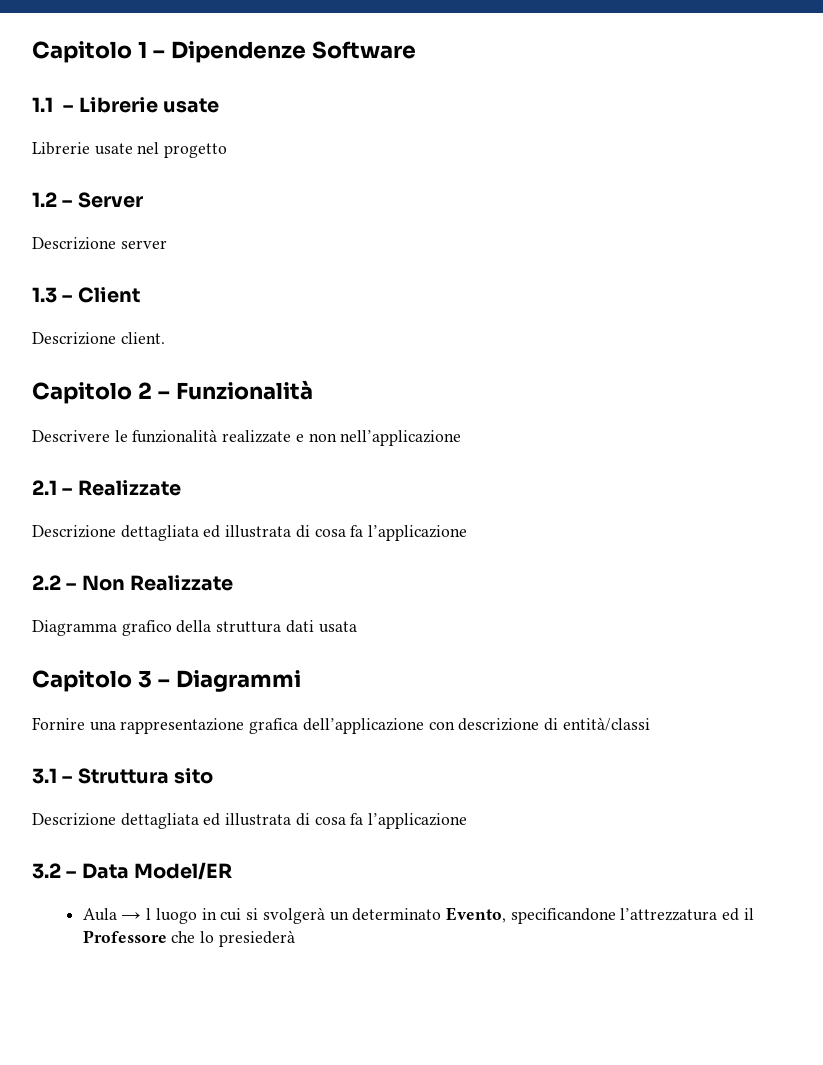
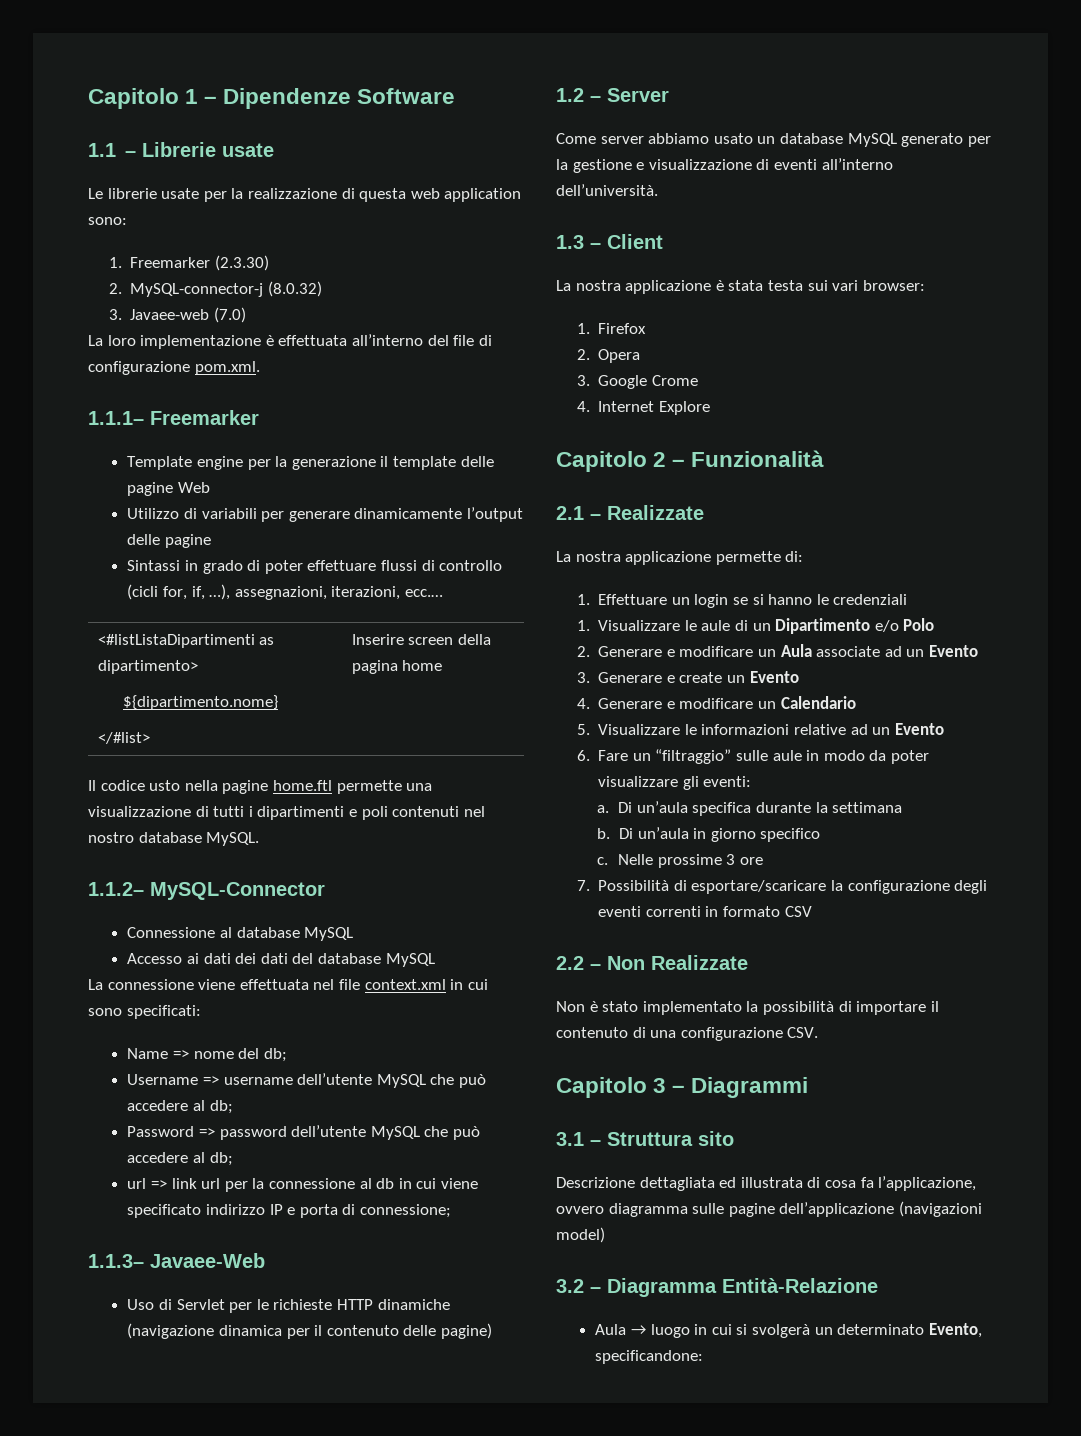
- Librerie usate nel progetto
+ Le librerie usate per la realizzazione di questa web application sono:
+ 1. Freemarker (2.3.30)
+ 2. MySQL-connector-j (8.0.32)
+ 3. Javaee-web (7.0)
+ La loro implementazione è effettuata all’interno del file di configurazione pom.xml.
+ 1.1.1– Freemarker
+ Template engine per la generazione il template delle pagine Web
+ Utilizzo di variabili per generare dinamicamente l’output delle pagine
+ Sintassi in grado di poter effettuare flussi di controllo (cicli for, if, …), assegnazioni, iterazioni, ecc.…
+ <#listListaDipartimenti as dipartimento>
+ ${dipartimento.nome}
+ </#list> | Inserire screen della pagina home
+ Il codice usto nella pagine home.ftl permette una visualizzazione di tutti i dipartimenti e poli contenuti nel nostro database MySQL.
+ 1.1.2– MySQL-Connector
+ Connessione al database MySQL
+ Accesso ai dati dei dati del database MySQL
+ La connessione viene effettuata nel file context.xml in cui sono specificati:
+ Name => nome del db;
+ Username => username dell’utente MySQL che può accedere al db;
+ Password => password dell’utente MySQL che può accedere al db;
+ url => link url per la connessione al db in cui viene specificato indirizzo IP e porta di connessione;
+ 1.1.3– Javaee-Web
+ Uso di Servlet per le richieste HTTP dinamiche (navigazione dinamica per il contenuto delle pagine)
- Descrizione server
+ Come server abbiamo usato un database MySQL generato per la gestione e visualizzazione di eventi all’interno dell’università.
  1.3 – Client
- Descrizione client.
+ La nostra applicazione è stata testa sui vari browser:
+ 1. Firefox
+ 2. Opera
+ 3. Google Crome
+ 4. Internet Explore
  Capitolo 2 – Funzionalità
- Descrivere le funzionalità realizzate e non nell’applicazione
  2.1 – Realizzate
- Descrizione dettagliata ed illustrata di cosa fa l’applicazione
+ La nostra applicazione permette di:
+ 1. Effettuare un login se si hanno le credenziali
+ 1. Visualizzare le aule di un Dipartimento e/o Polo
+ 2. Generare e modificare un Aula associate ad un Evento
+ 3. Generare e create un Evento
+ 4. Generare e modificare un Calendario
+ 5. Visualizzare le informazioni relative ad un Evento
+ 6. Fare un “filtraggio” sulle aule in modo da poter visualizzare gli eventi:
+ a. Di un’aula specifica durante la settimana
+ b. Di un’aula in giorno specifico
+ c. Nelle prossime 3 ore
+ 7. Possibilità di esportare/scaricare la configurazione degli eventi correnti in formato CSV
  2.2 – Non Realizzate
- Diagramma grafico della struttura dati usata
+ Non è stato implementato la possibilità di importare il contenuto di una configurazione CSV.
  Capitolo 3 – Diagrammi
- Fornire una rappresentazione grafica dell’applicazione con descrizione di entità/classi
  3.1 – Struttura sito
- Descrizione dettagliata ed illustrata di cosa fa l’applicazione
+ Descrizione dettagliata ed illustrata di cosa fa l’applicazione, ovvero diagramma sulle pagine dell’applicazione (navigazioni model)
- 3.2 – Data Model/ER
+ 3.2 – Diagramma Entità-Relazione
- Aula → l luogo in cui si svolgerà un determinato Evento, specificandone l’attrezzatura ed il Professore che lo presiederà
+ Aula → luogo in cui si svolgerà un determinato Evento, specificandone:

